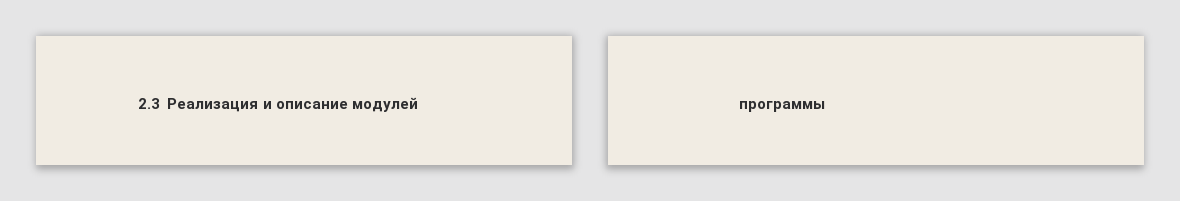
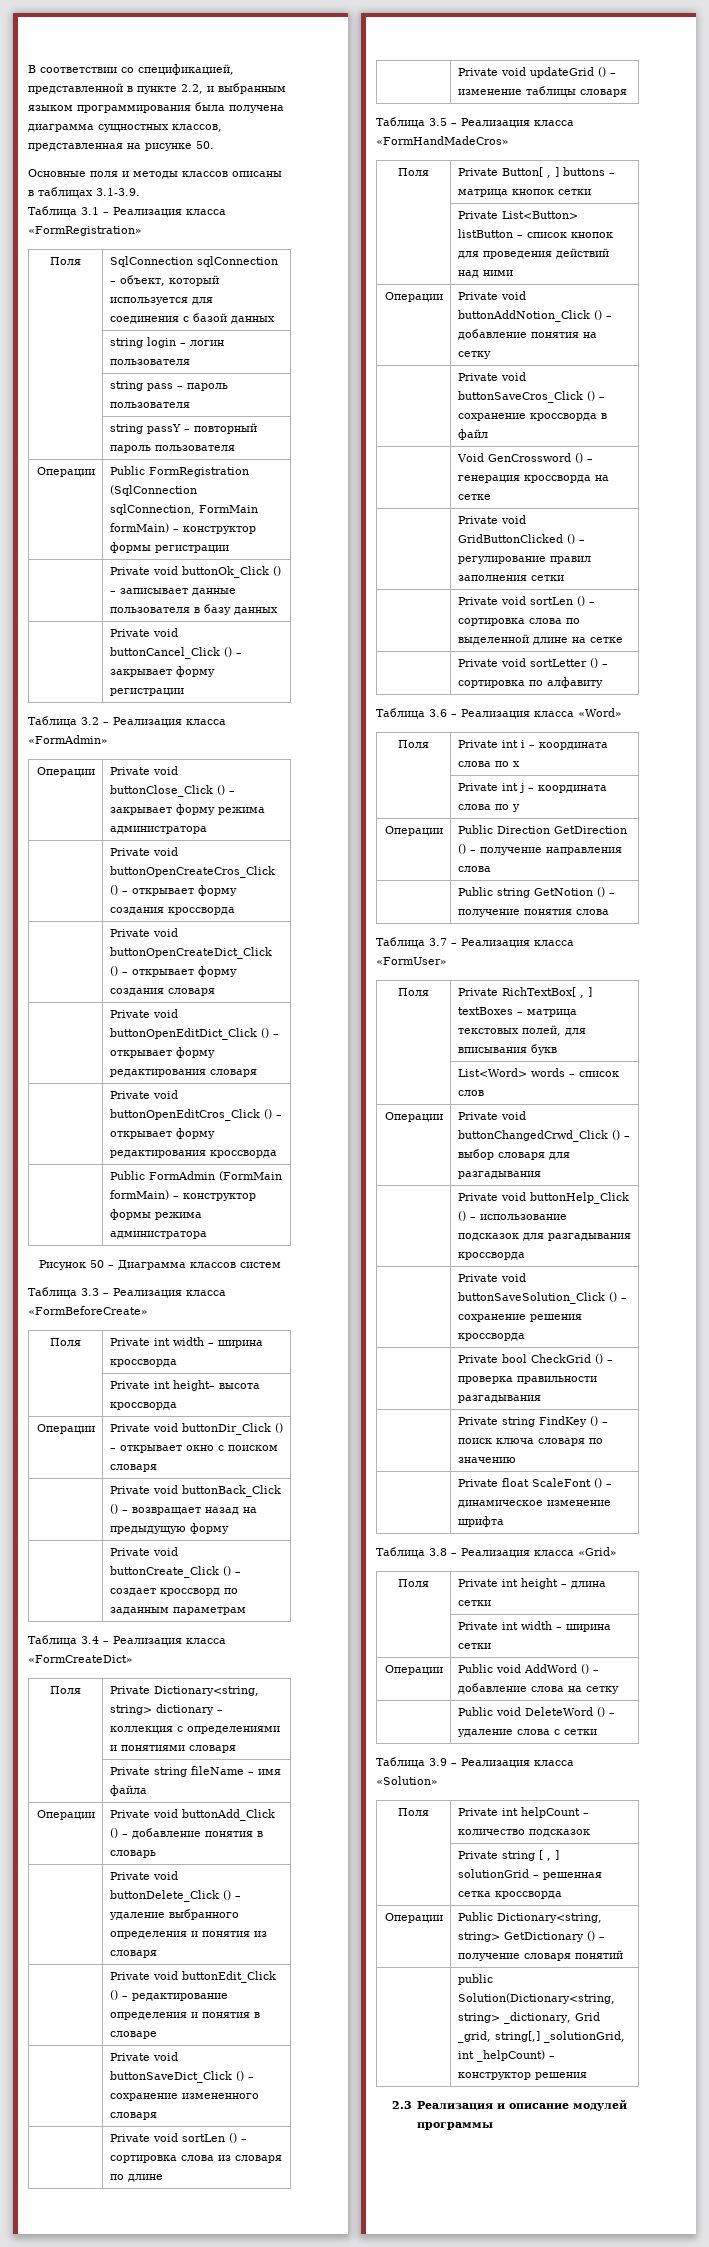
+ В соответствии со спецификацией, представленной в пункте 2.2, и выбранным языком программирования была получена диаграмма сущностных классов, представленная на рисунке 50.
+ Основные поля и методы классов описаны в таблицах 3.1-3.9.
+ Таблица 3.1 – Реализация класса «FormRegistration»
+ Поля | SqlConnection sqlConnection – объект, который используется для соединения с базой данных
+ | string login – логин пользователя
+ | string pass – пароль пользователя
+ | string passY – повторный пароль пользователя
+ Операции | Public FormRegistration (SqlConnection sqlConnection, FormMain formMain) – конструктор формы регистрации
+ | Private void buttonOk_Click () – записывает данные пользователя в базу данных
+ | Private void buttonCancel_Click () – закрывает форму регистрации
+ Таблица 3.2 – Реализация класса «FormAdmin»
+ Операции | Private void buttonClose_Click () – закрывает форму режима администратора
+ | Private void buttonOpenCreateCros_Click () – открывает форму создания кроссворда
+ | Private void buttonOpenCreateDict_Click () – открывает форму создания словаря
+ | Private void buttonOpenEditDict_Click () – открывает форму редактирования словаря
+ | Private void buttonOpenEditCros_Click () – открывает форму редактирования кроссворда
+ | Public FormAdmin (FormMain formMain) – конструктор формы режима администратора
+ Рисунок 50 – Диаграмма классов систем
+ Таблица 3.3 – Реализация класса «FormBeforeCreate»
+ Поля | Private int width – ширина кроссворда
+ | Private int height– высота кроссворда
+ Операции | Private void buttonDir_Click () – открывает окно с поиском словаря
+ | Private void buttonBack_Click () – возвращает назад на предыдущую форму
+ | Private void buttonCreate_Click () – создает кроссворд по заданным параметрам
+ Таблица 3.4 – Реализация класса «FormCreateDict»
+ Поля | Private Dictionary<string, string> dictionary – коллекция с определениями и понятиями словаря
+ | Private string fileName – имя файла
+ Операции | Private void buttonAdd_Click () – добавление понятия в словарь
+ | Private void buttonDelete_Click () – удаление выбранного определения и понятия из словаря
+ | Private void buttonEdit_Click () – редактирование определения и понятия в словаре
+ | Private void buttonSaveDict_Click () – сохранение измененного словаря
+ | Private void sortLen () – сортировка слова из словаря по длине
+ | Private void updateGrid () – изменение таблицы словаря
+ Таблица 3.5 – Реализация класса «FormHandMadeCros»
+ Поля | Private Button[ , ] buttons – матрица кнопок сетки
+ | Private List<Button> listButton – список кнопок для проведения действий над ними
+ Операции | Private void buttonAddNotion_Click () – добавление понятия на сетку
+ | Private void buttonSaveCros_Click () – сохранение кроссворда в файл
+ | Void GenCrossword () – генерация кроссворда на сетке
+ | Private void GridButtonClicked () – регулирование правил заполнения сетки
+ | Private void sortLen () – сортировка слова по выделенной длине на сетке
+ | Private void sortLetter () – сортировка по алфавиту
+ Таблица 3.6 – Реализация класса «Word»
+ Поля | Private int i – координата слова по x
+ | Private int j – координата слова по y
+ Операции | Public Direction GetDirection () – получение направления слова
+ | Public string GetNotion () – получение понятия слова
+ Таблица 3.7 – Реализация класса «FormUser»
+ Поля | Private RichTextBox[ , ] textBoxes – матрица текстовых полей, для вписывания букв
+ | List<Word> words – список слов
+ Операции | Private void buttonChangedCrwd_Click () – выбор словаря для разгадывания
+ | Private void buttonHelp_Click () – использование подсказок для разгадывания кроссворда
+ | Private void buttonSaveSolution_Click () – сохранение решения кроссворда
+ | Private bool CheckGrid () – проверка правильности разгадывания
+ | Private string FindKey () – поиск ключа словаря по значению
+ | Private float ScaleFont () – динамическое изменение шрифта
+ Таблица 3.8 – Реализация класса «Grid»
+ Поля | Private int height – длина сетки
+ | Private int width – ширина сетки
+ Операции | Public void AddWord () – добавление слова на сетку
+ | Public void DeleteWord () – удаление слова с сетки
+ Таблица 3.9 – Реализация класса «Solution»
+ Поля | Private int helpCount – количество подсказок
+ | Private string [ , ] solutionGrid – решенная сетка кроссворда
+ Операции | Public Dictionary<string, string> GetDictionary () – получение словаря понятий
+ | public Solution(Dictionary<string, string> _dictionary, Grid _grid, string[,] _solutionGrid, int _helpCount) – конструктор решения

